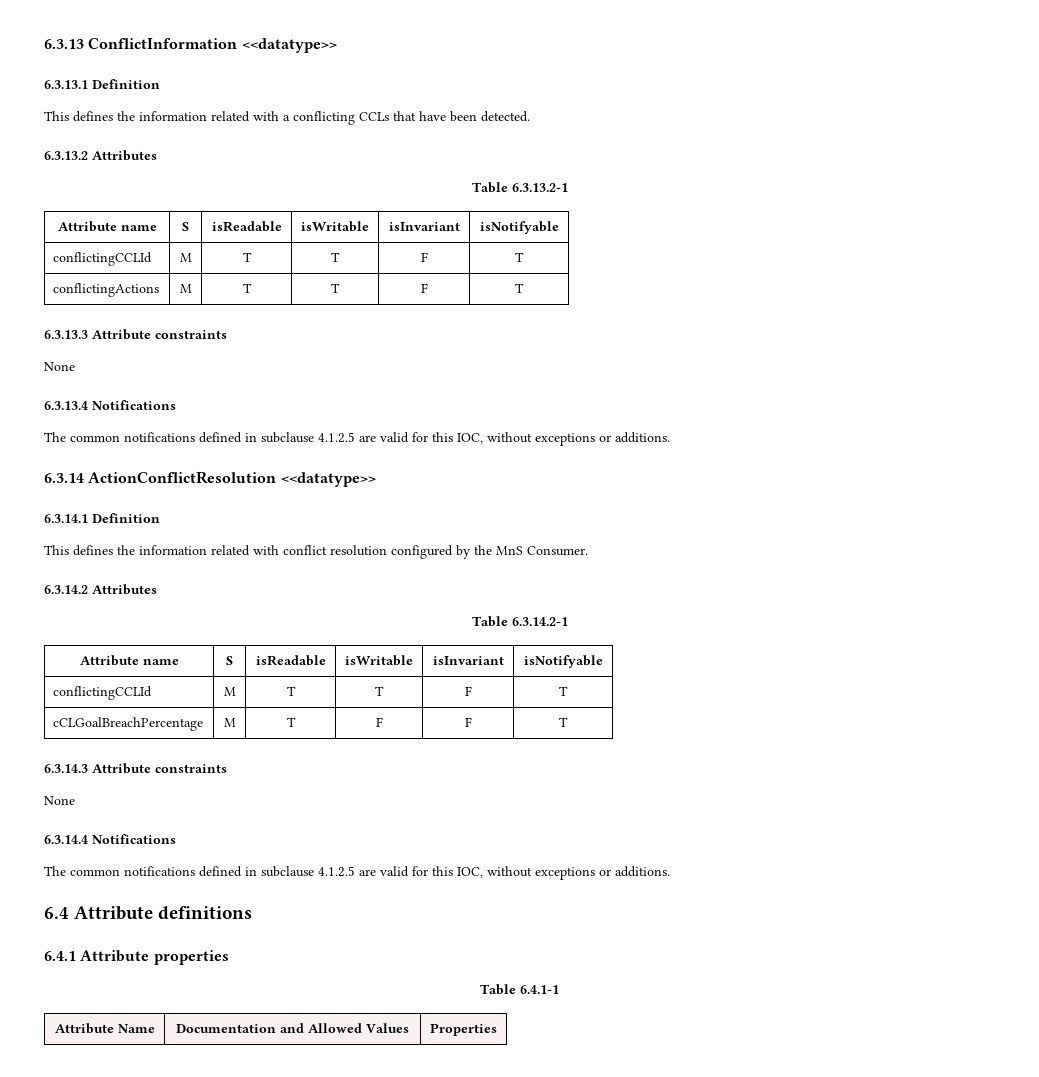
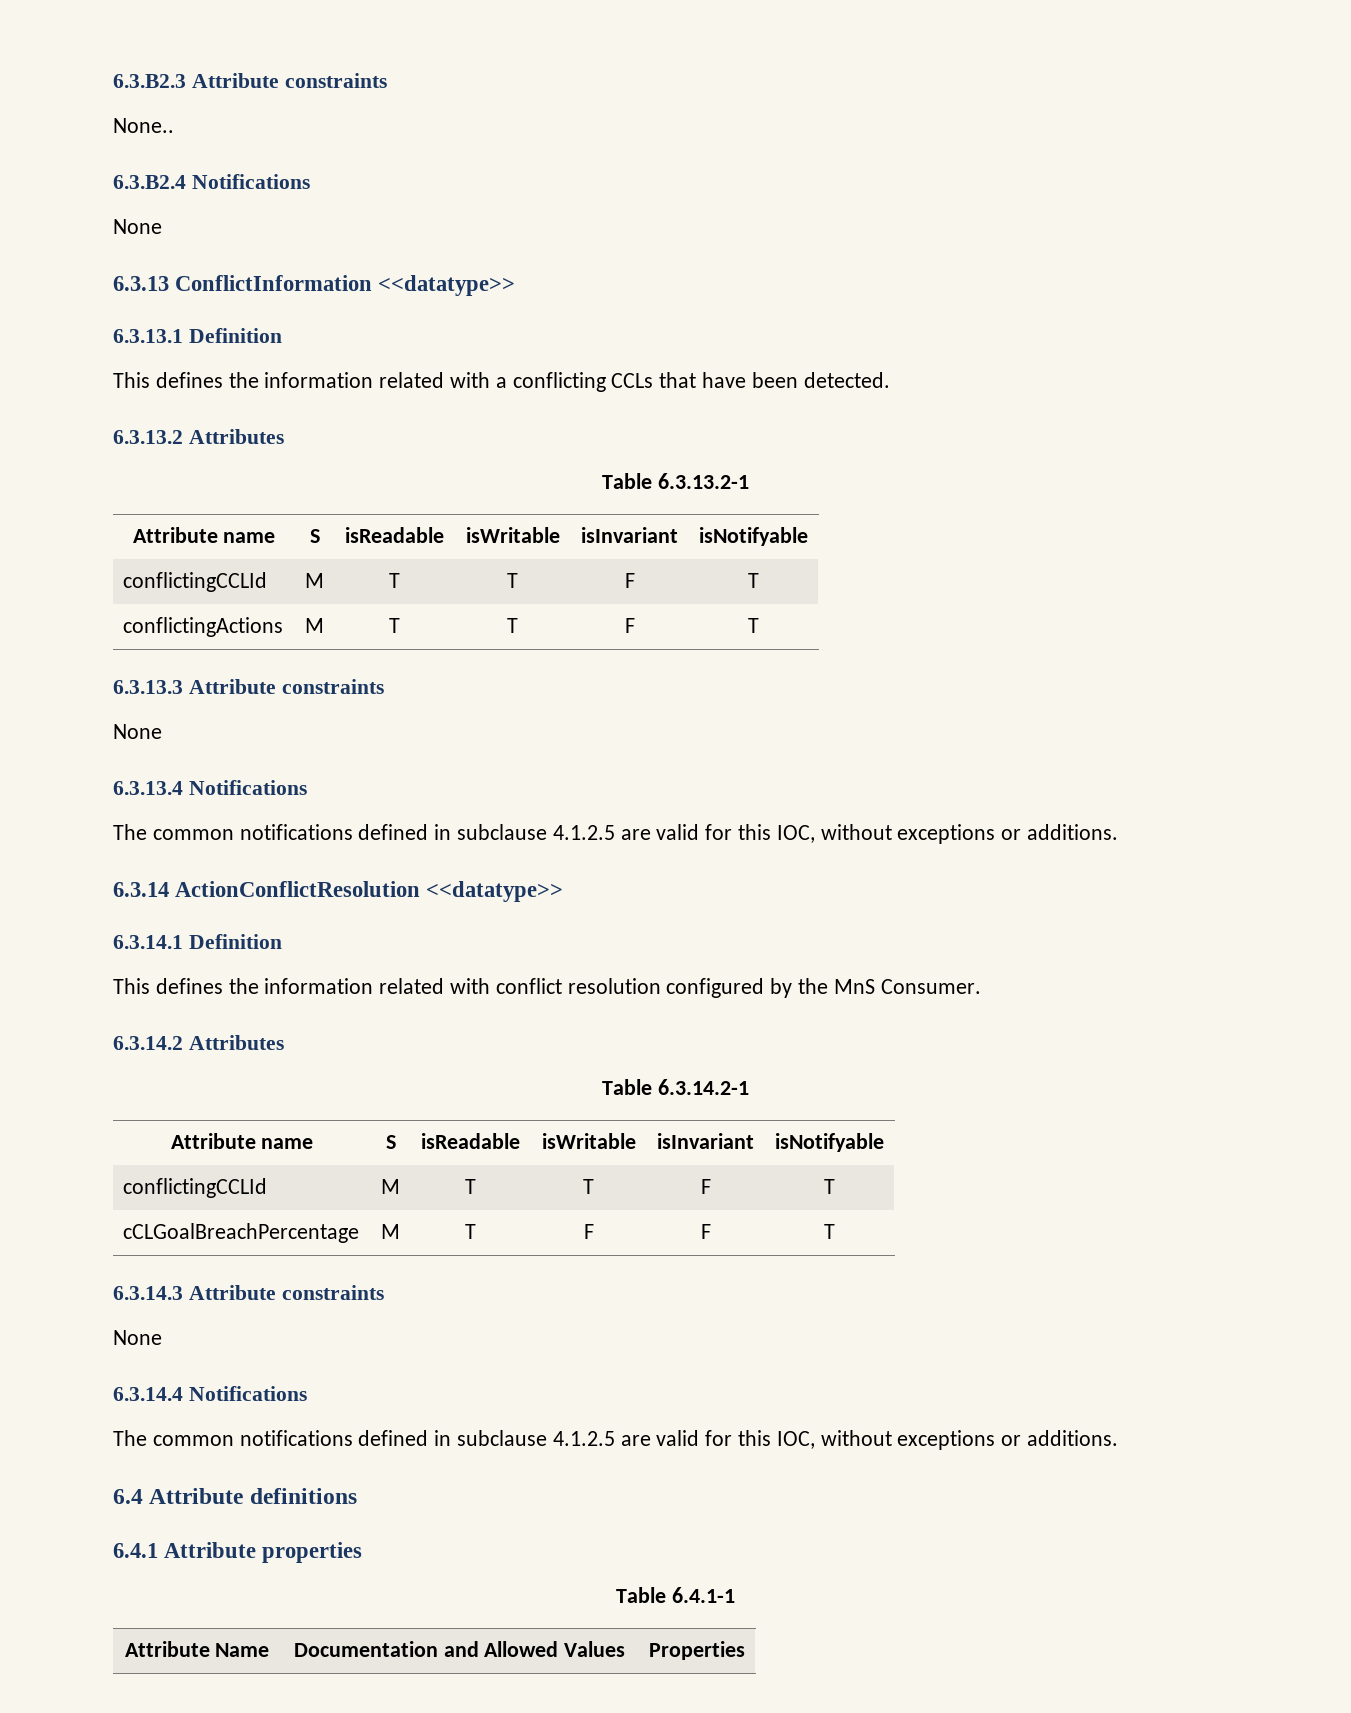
+ 6.3.B2.3 Attribute constraints
+ None..
+ 6.3.B2.4 Notifications
+ None

